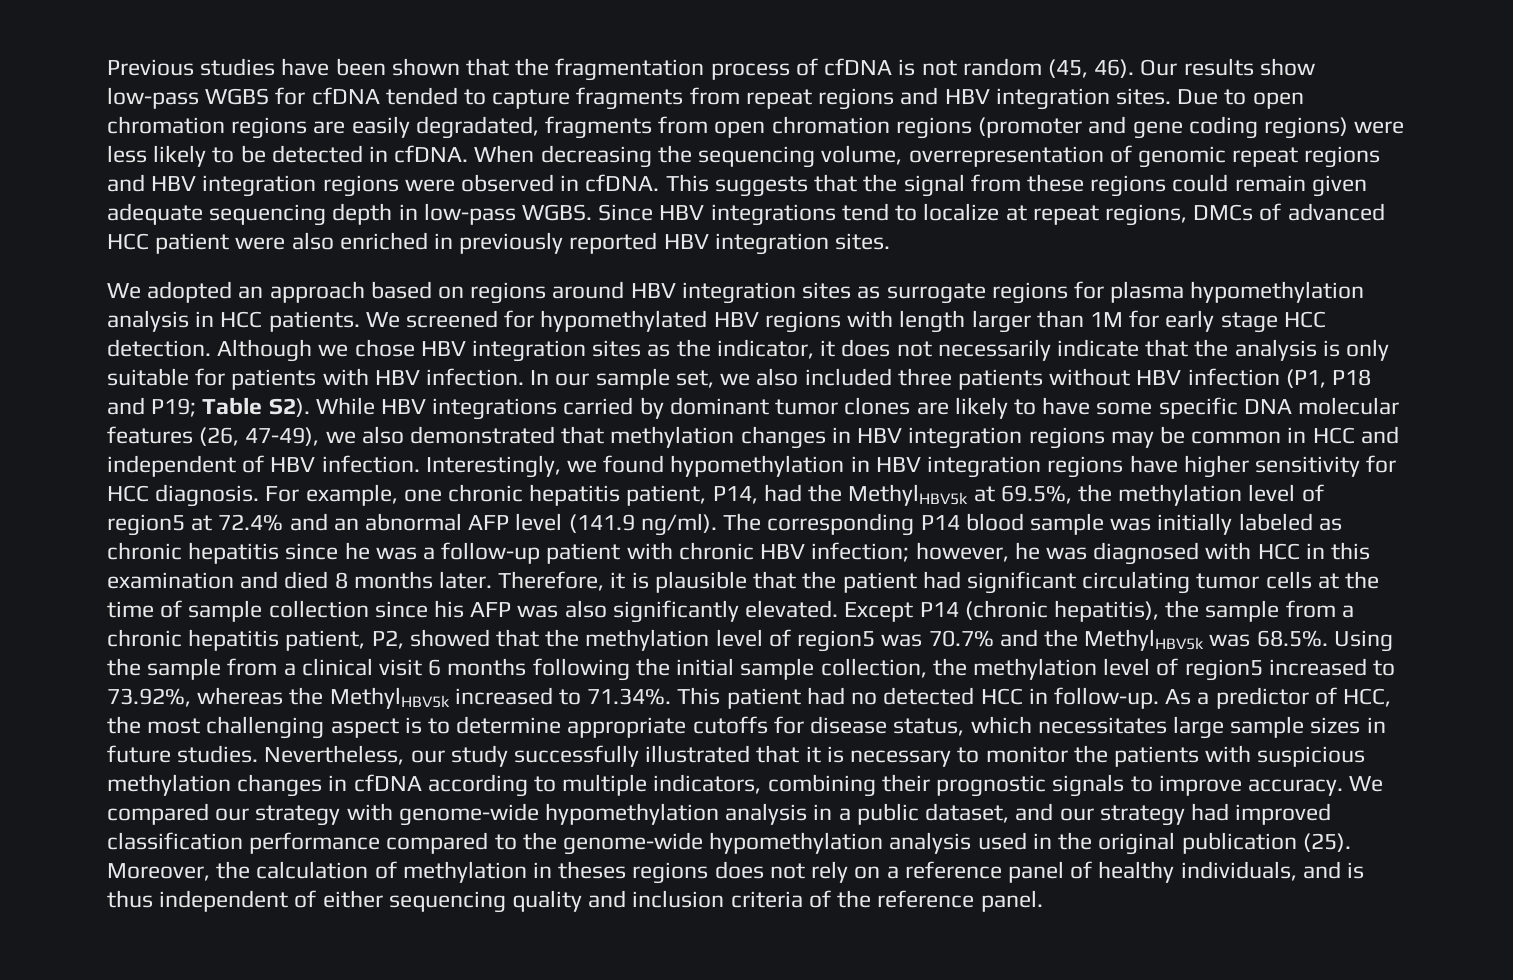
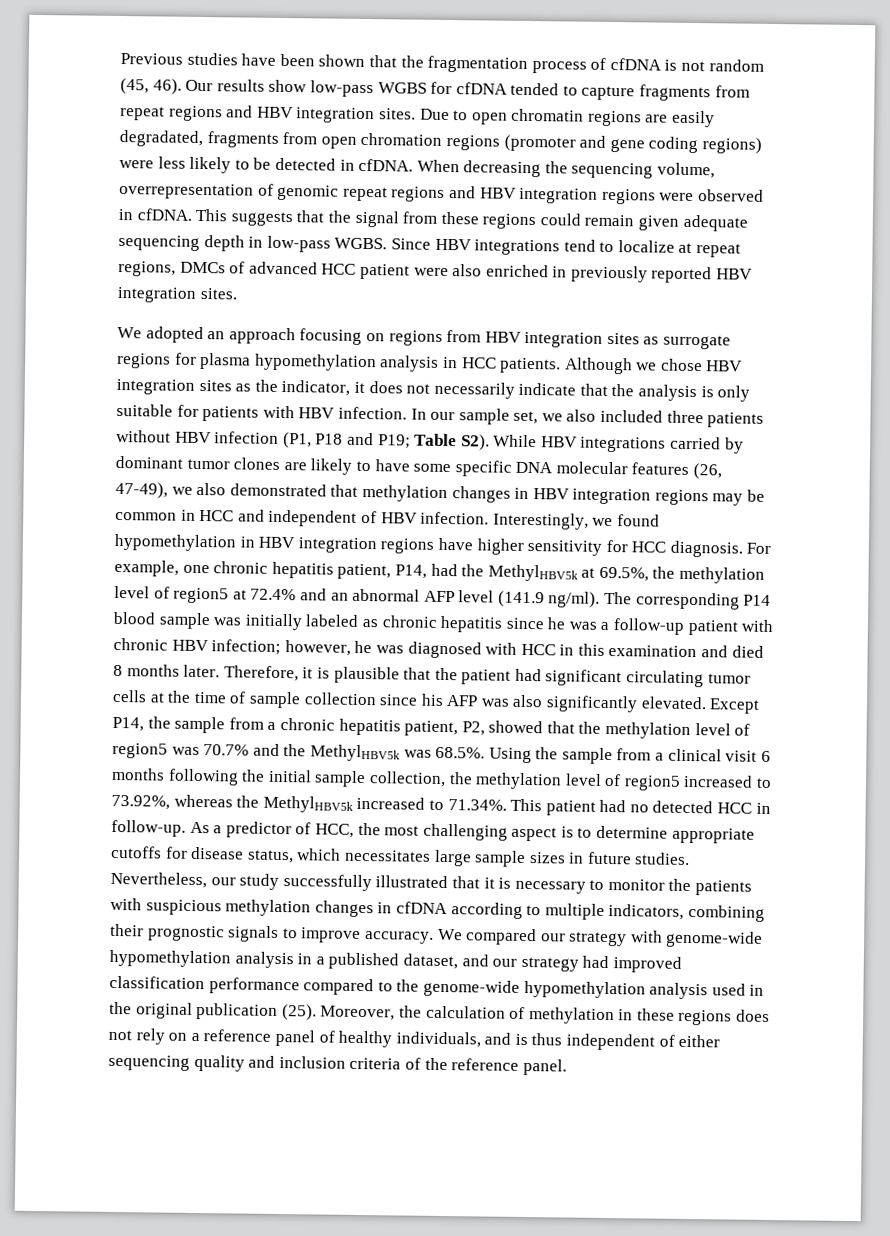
- Due to open chromation regions are easily degradated, fragments from open chromation regions (promoter and gene coding regions) were less likely to be detected in cfDNA.
+ Due to open chromatin regions are easily degradated, fragments from open chromation regions (promoter and gene coding regions) were less likely to be detected in cfDNA.
- We adopted an approach based on regions around HBV integration sites as surrogate regions for plasma hypomethylation analysis in HCC patients.
+ We adopted an approach focusing on regions from HBV integration sites as surrogate regions for plasma hypomethylation analysis in HCC patients.
- We screened for hypomethylated HBV regions with length larger than 1M for early stage HCC detection.
- Except P14 (chronic hepatitis), the sample from a chronic hepatitis patient, P2, showed that the methylation level of region5 was 70.7% and the MethylHBV5k was 68.5%. Using the sample from a clinical visit 6 months following the initial sample collection, the methylation level of region5 increased to 73.92%, whereas the MethylHBV5k increased to 71.34%. This patient had no detected HCC in follow-up.
+ Except P14, the sample from a chronic hepatitis patient, P2, showed that the methylation level of region5 was 70.7% and the MethylHBV5k was 68.5%. Using the sample from a clinical visit 6 months following the initial sample collection, the methylation level of region5 increased to 73.92%, whereas the MethylHBV5k increased to 71.34%. This patient had no detected HCC in follow-up.
- We compared our strategy with genome-wide hypomethylation analysis in a public dataset, and our strategy had improved classification performance compared to the genome-wide hypomethylation analysis used in the original publication (25).
+ We compared our strategy with genome-wide hypomethylation analysis in a published dataset, and our strategy had improved classification performance compared to the genome-wide hypomethylation analysis used in the original publication (25).
- Moreover, the calculation of methylation in theses regions does not rely on a reference panel of healthy individuals, and is thus independent of either sequencing quality and inclusion criteria of the reference panel.
+ Moreover, the calculation of methylation in these regions does not rely on a reference panel of healthy individuals, and is thus independent of either sequencing quality and inclusion criteria of the reference panel.

